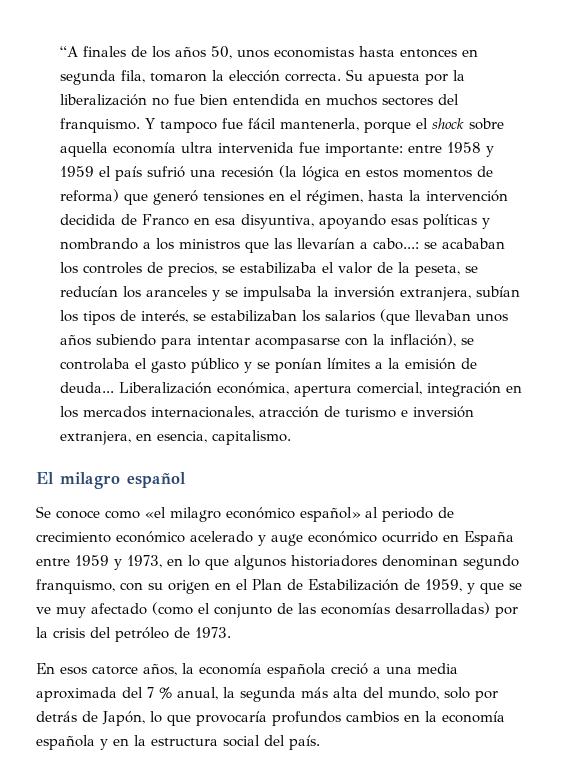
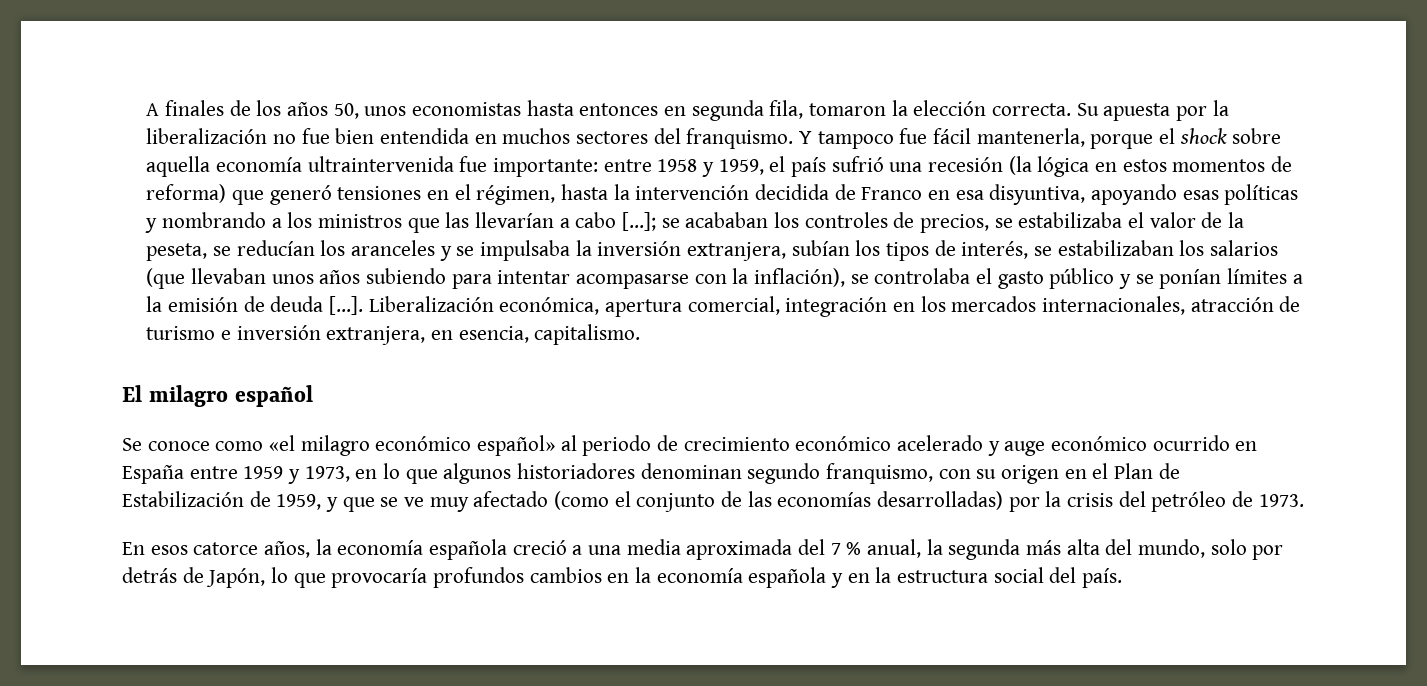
- “A finales de los años 50, unos economistas hasta entonces en segunda fila, tomaron la elección correcta.
+ A finales de los años 50, unos economistas hasta entonces en segunda fila, tomaron la elección correcta.
- Y tampoco fue fácil mantenerla, porque el shock sobre aquella economía ultra intervenida fue importante:
+ Y tampoco fue fácil mantenerla, porque el shock sobre aquella economía ultraintervenida fue importante:
- entre 1958 y 1959 el país sufrió una recesión (la lógica en estos momentos de reforma) que generó tensiones en el régimen, hasta la intervención decidida de Franco en esa disyuntiva, apoyando esas políticas y nombrando a los ministros que las llevarían a cabo...:
+ entre 1958 y 1959, el país sufrió una recesión (la lógica en estos momentos de reforma) que generó tensiones en el régimen, hasta la intervención decidida de Franco en esa disyuntiva, apoyando esas políticas y nombrando a los ministros que las llevarían a cabo […];
- se acababan los controles de precios, se estabilizaba el valor de la peseta, se reducían los aranceles y se impulsaba la inversión extranjera, subían los tipos de interés, se estabilizaban los salarios (que llevaban unos años subiendo para intentar acompasarse con la inflación), se controlaba el gasto público y se ponían límites a la emisión de deuda...
+ se acababan los controles de precios, se estabilizaba el valor de la peseta, se reducían los aranceles y se impulsaba la inversión extranjera, subían los tipos de interés, se estabilizaban los salarios (que llevaban unos años subiendo para intentar acompasarse con la inflación), se controlaba el gasto público y se ponían límites a la emisión de deuda […].

